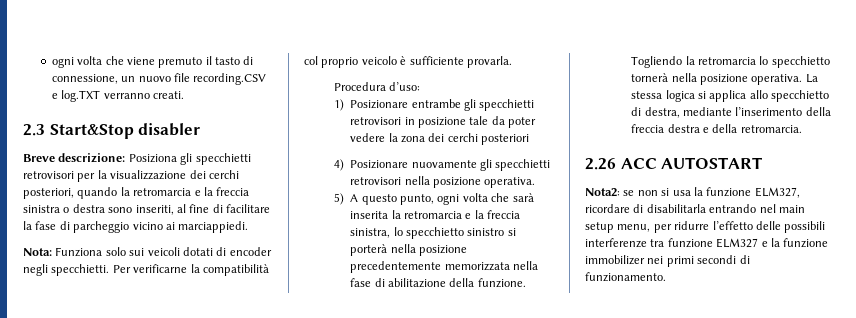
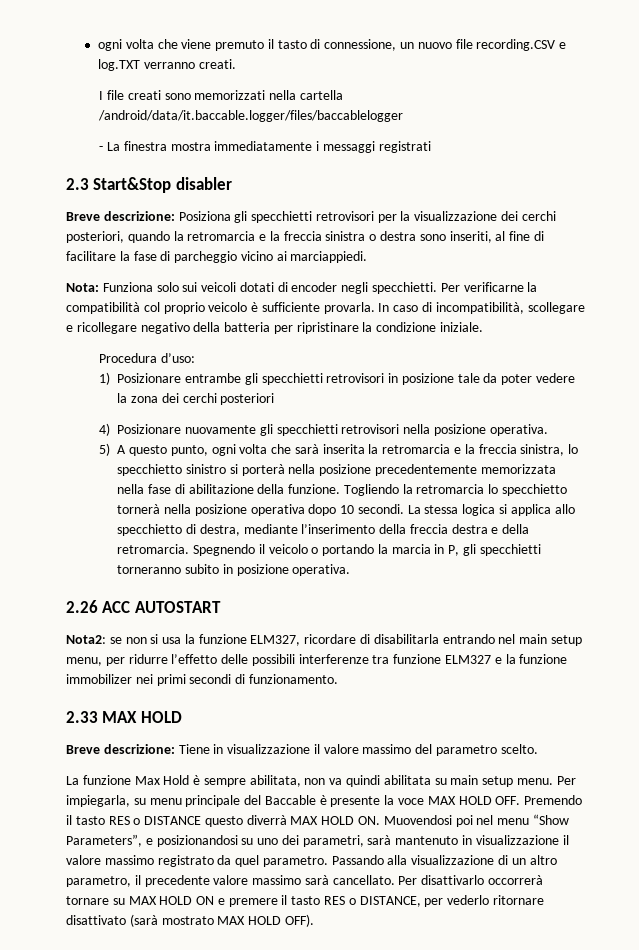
+ I file creati sono memorizzati nella cartella /android/data/it.baccable.logger/files/baccablelogger
+ - La finestra mostra immediatamente i messaggi registrati
+ In caso di incompatibilità, scollegare e ricollegare negativo della batteria per ripristinare la condizione iniziale.
- Togliendo la retromarcia lo specchietto tornerà nella posizione operativa.
+ Togliendo la retromarcia lo specchietto tornerà nella posizione operativa dopo 10 secondi.
+ Spegnendo il veicolo o portando la marcia in P, gli specchietti torneranno subito in posizione operativa.
+ 2.33 MAX HOLD
+ Breve descrizione: Tiene in visualizzazione il valore massimo del parametro scelto.
+ La funzione Max Hold è sempre abilitata, non va quindi abilitata su main setup menu. Per impiegarla, su menu principale del Baccable è presente la voce MAX HOLD OFF. Premendo il tasto RES o DISTANCE questo diverrà MAX HOLD ON. Muovendosi poi nel menu “Show Parameters”, e posizionandosi su uno dei parametri, sarà mantenuto in visualizzazione il valore massimo registrato da quel parametro. Passando alla visualizzazione di un altro parametro, il precedente valore massimo sarà cancellato. Per disattivarlo occorrerà tornare su MAX HOLD ON e premere il tasto RES o DISTANCE, per vederlo ritornare disattivato (sarà mostrato MAX HOLD OFF).

